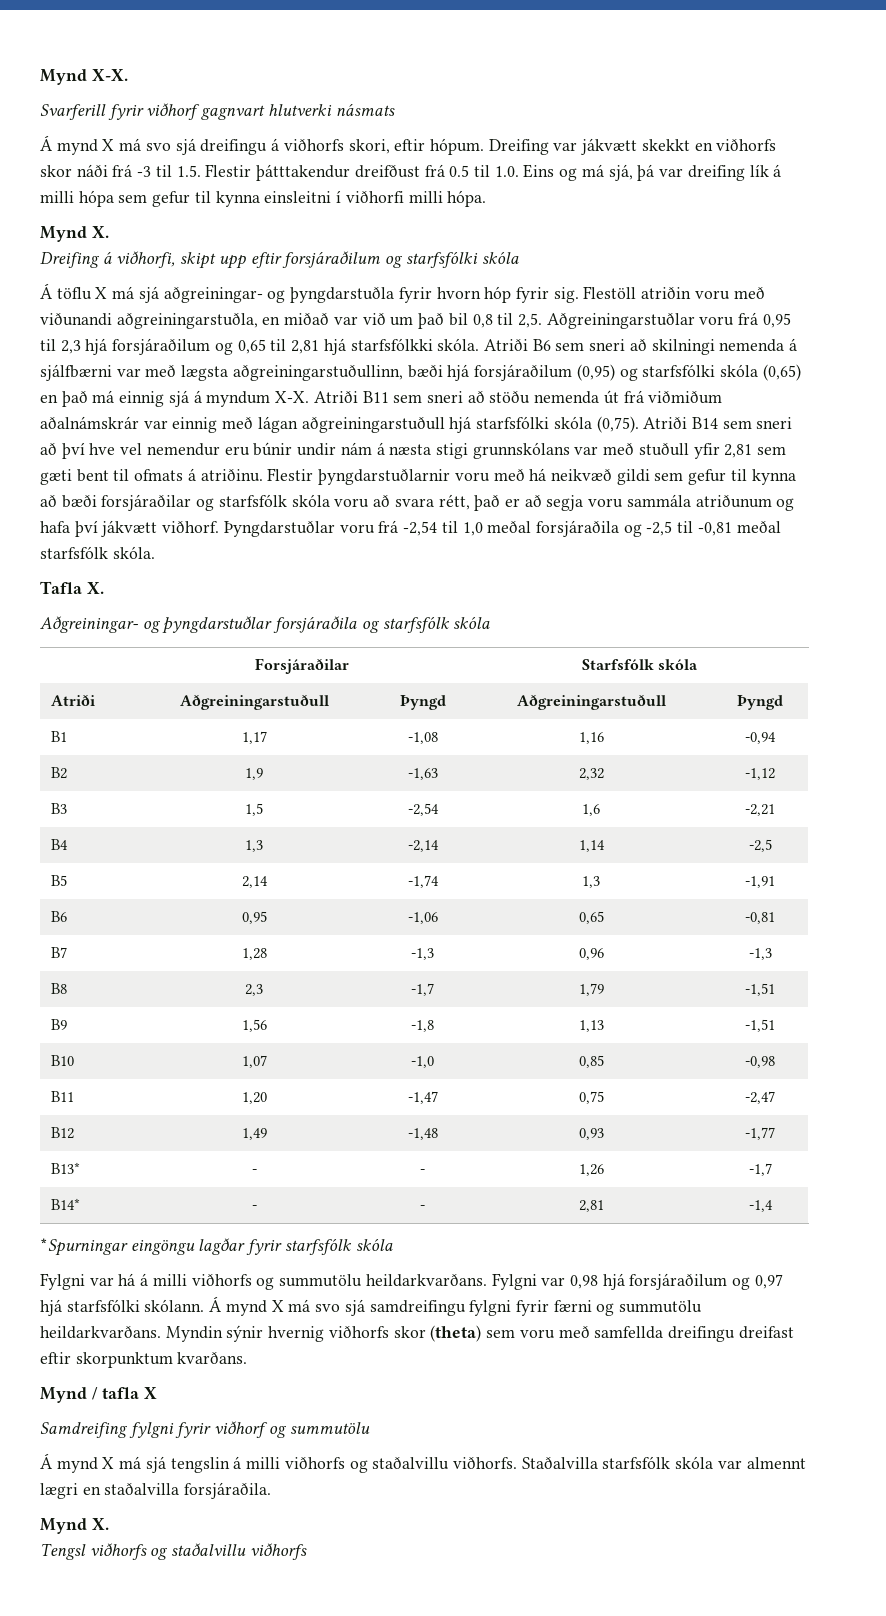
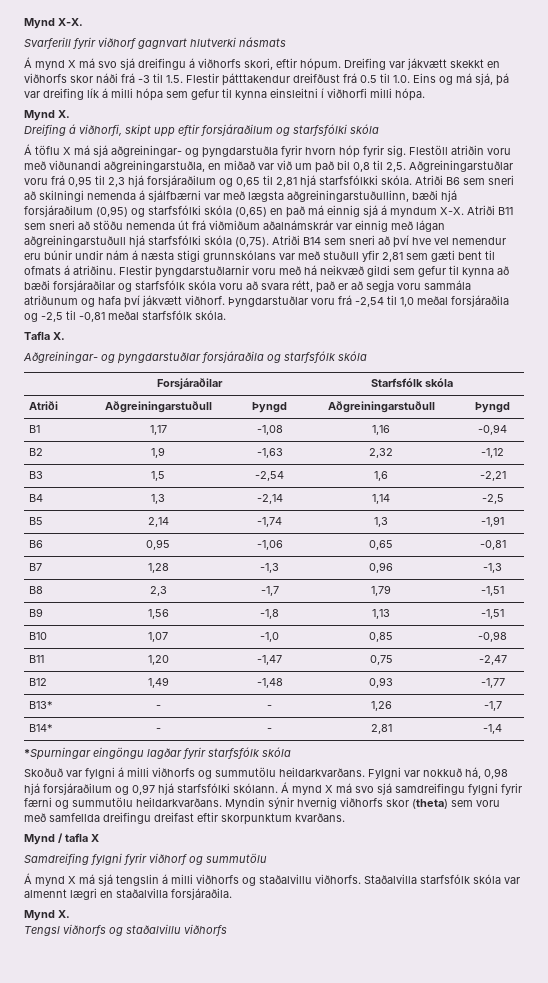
- Fylgni var há á milli viðhorfs og summutölu heildarkvarðans.
+ Skoðuð var fylgni á milli viðhorfs og summutölu heildarkvarðans.
- Fylgni var 0,98 hjá forsjáraðilum og 0,97 hjá starfsfólki skólann.
+ Fylgni var nokkuð há, 0,98 hjá forsjáraðilum og 0,97 hjá starfsfólki skólann.

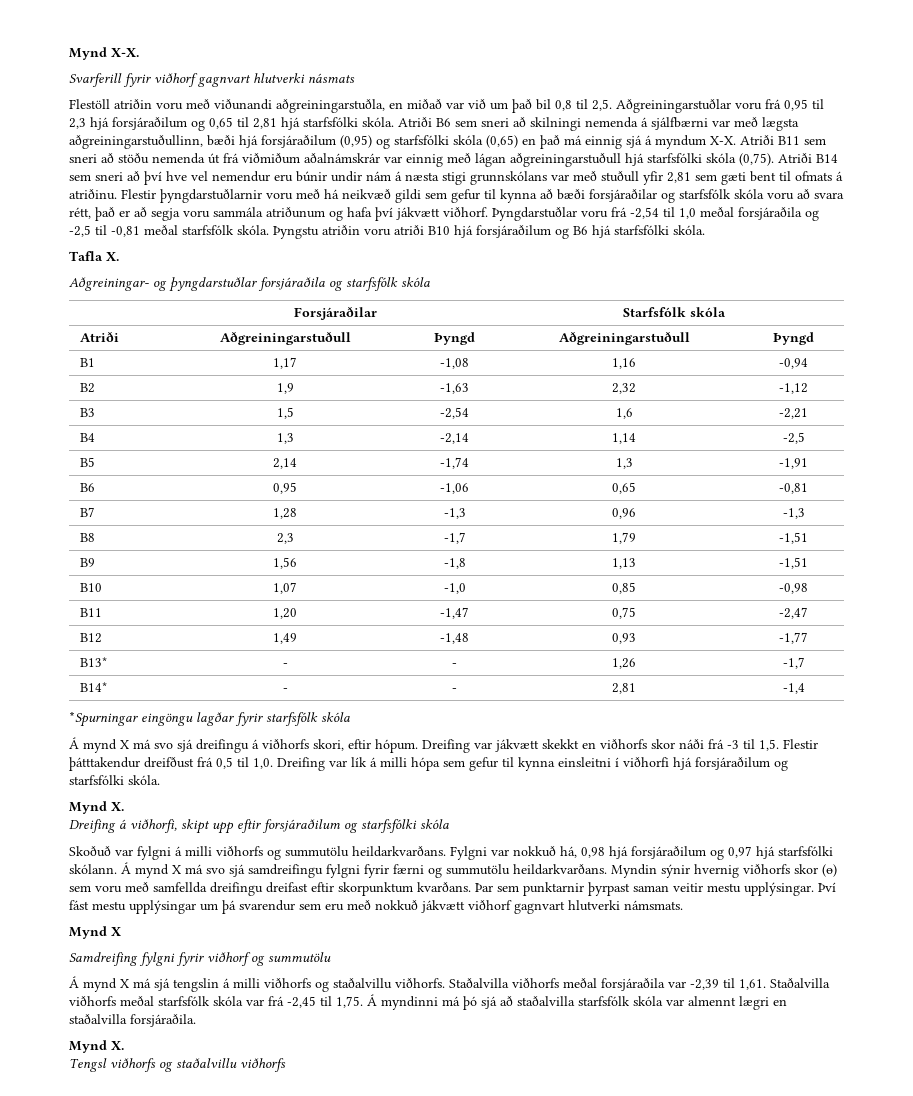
- Á mynd X má svo sjá dreifingu á viðhorfs skori, eftir hópum. Dreifing var jákvætt skekkt en viðhorfs skor náði frá -3 til 1.5. Flestir þátttakendur dreifðust frá 0.5 til 1.0. Eins og má sjá, þá var dreifing lík á milli hópa sem gefur til kynna einsleitni í viðhorfi milli hópa.
- Mynd X.
- Dreifing á viðhorfi, skipt upp eftir forsjáraðilum og starfsfólki skóla
- Á töflu X má sjá aðgreiningar- og þyngdarstuðla fyrir hvorn hóp fyrir sig.
- Aðgreiningarstuðlar voru frá 0,95 til 2,3 hjá forsjáraðilum og 0,65 til 2,81 hjá starfsfólkki skóla.
+ Aðgreiningarstuðlar voru frá 0,95 til 2,3 hjá forsjáraðilum og 0,65 til 2,81 hjá starfsfólki skóla.
+ Þyngstu atriðin voru atriði B10 hjá forsjáraðilum og B6 hjá starfsfólki skóla.
+ Á mynd X má svo sjá dreifingu á viðhorfs skori, eftir hópum. Dreifing var jákvætt skekkt en viðhorfs skor náði frá -3 til 1,5. Flestir þátttakendur dreifðust frá 0,5 til 1,0. Dreifing var lík á milli hópa sem gefur til kynna einsleitni í viðhorfi hjá forsjáraðilum og starfsfólki skóla.
+ Mynd X.
+ Dreifing á viðhorfi, skipt upp eftir forsjáraðilum og starfsfólki skóla
- Myndin sýnir hvernig viðhorfs skor (theta) sem voru með samfellda dreifingu dreifast eftir skorpunktum kvarðans.
- Mynd / tafla X
+ Myndin sýnir hvernig viðhorfs skor (ɵ) sem voru með samfellda dreifingu dreifast eftir skorpunktum kvarðans. Þar sem punktarnir þyrpast saman veitir mestu upplýsingar. Því fást mestu upplýsingar um þá svarendur sem eru með nokkuð jákvætt viðhorf gagnvart hlutverki námsmats.
+ Mynd X
- Staðalvilla starfsfólk skóla var almennt lægri en staðalvilla forsjáraðila.
+ Staðalvilla viðhorfs meðal forsjáraðila var -2,39 til 1,61. Staðalvilla viðhorfs meðal starfsfólk skóla var frá -2,45 til 1,75. Á myndinni má þó sjá að staðalvilla starfsfólk skóla var almennt lægri en staðalvilla forsjáraðila.

